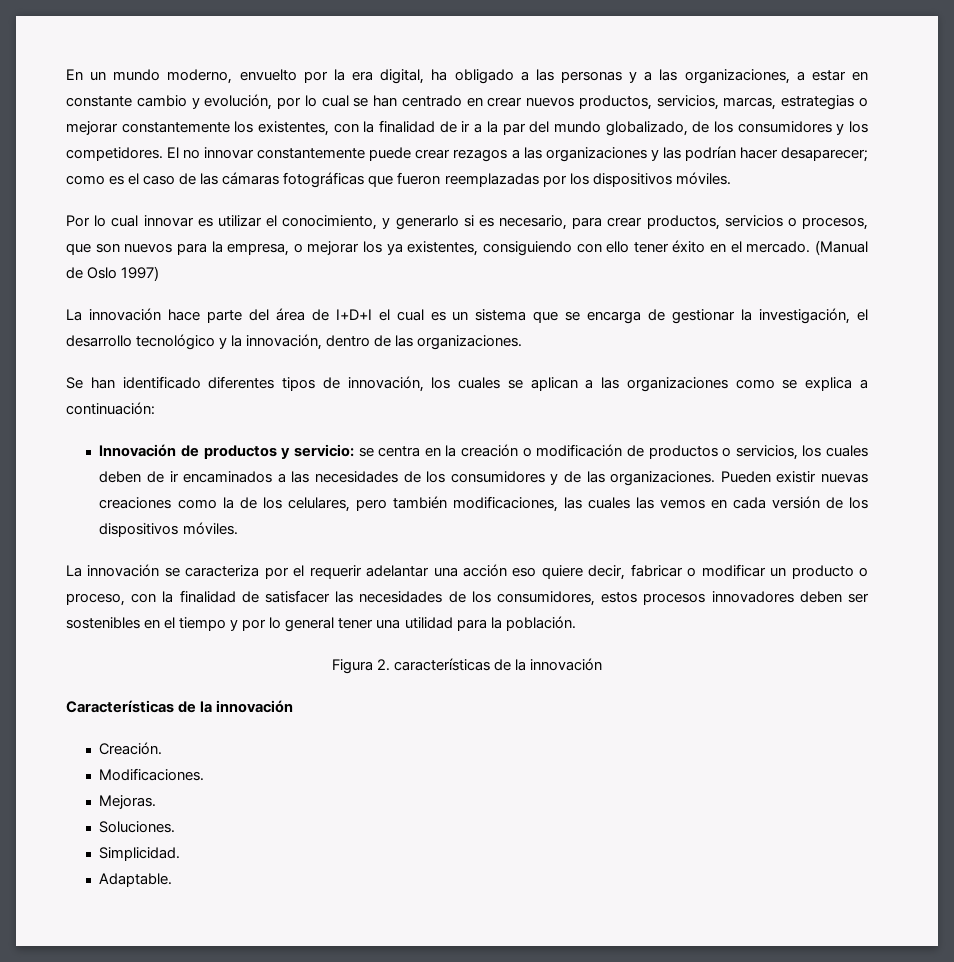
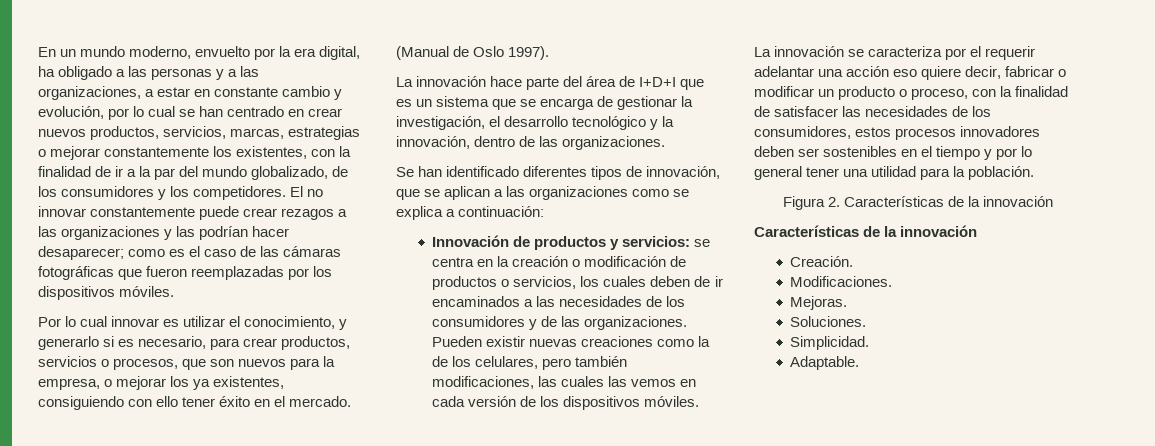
- (Manual de Oslo 1997)
+ (Manual de Oslo 1997).
- La innovación hace parte del área de I+D+I el cual es un sistema que se encarga de gestionar la investigación, el desarrollo tecnológico y la innovación, dentro de las organizaciones.
+ La innovación hace parte del área de I+D+I que es un sistema que se encarga de gestionar la investigación, el desarrollo tecnológico y la innovación, dentro de las organizaciones.
- Se han identificado diferentes tipos de innovación, los cuales se aplican a las organizaciones como se explica a continuación:
+ Se han identificado diferentes tipos de innovación, que se aplican a las organizaciones como se explica a continuación:
- Innovación de productos y servicio: se centra en la creación o modificación de productos o servicios, los cuales deben de ir encaminados a las necesidades de los consumidores y de las organizaciones.
+ Innovación de productos y servicios: se centra en la creación o modificación de productos o servicios, los cuales deben de ir encaminados a las necesidades de los consumidores y de las organizaciones.
- Figura 2. características de la innovación
+ Figura 2. Características de la innovación

